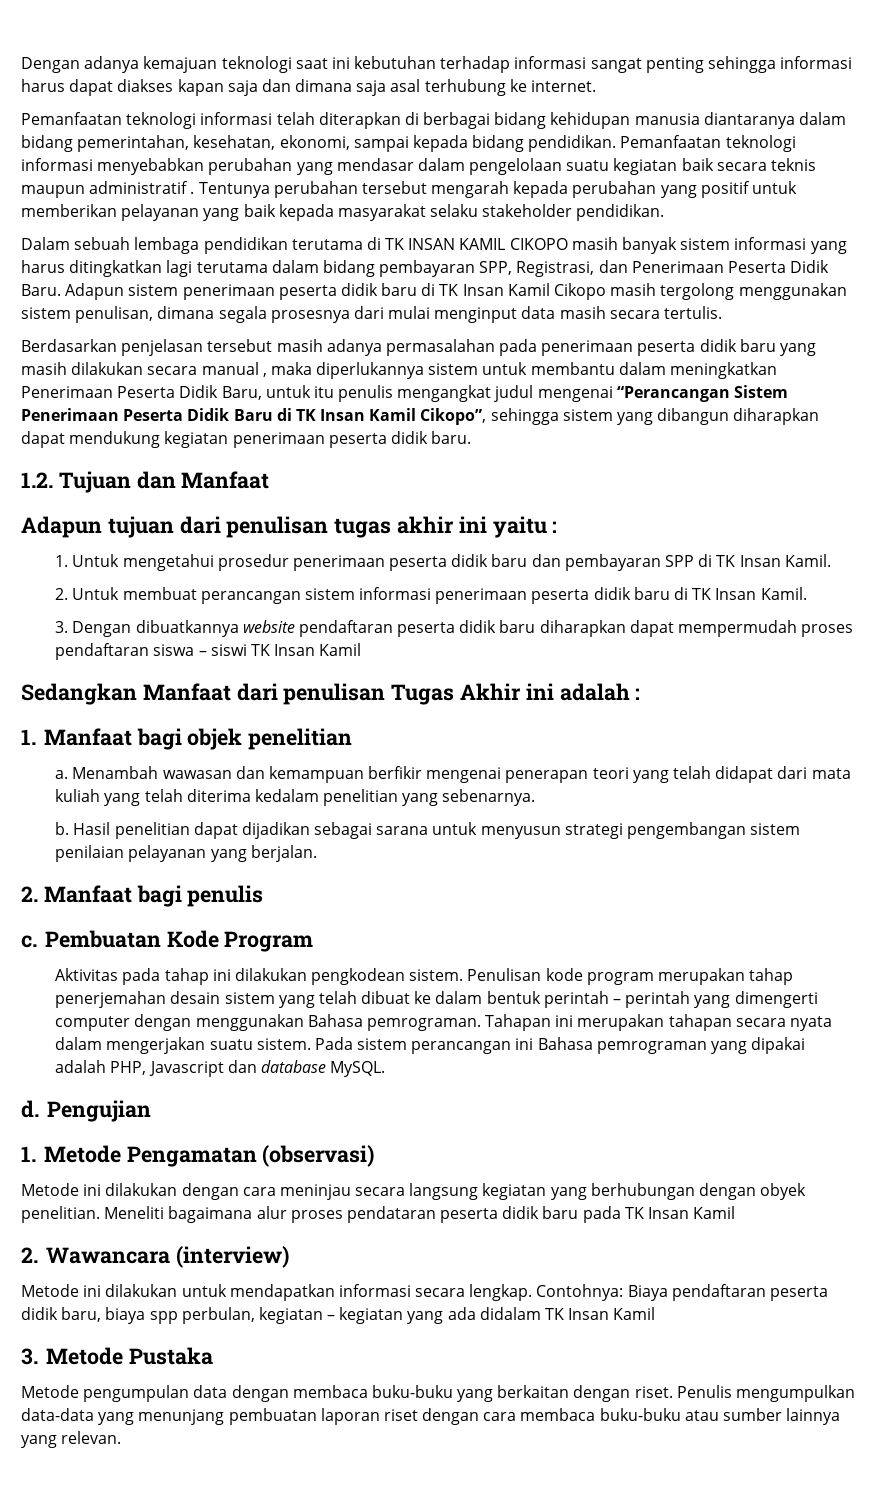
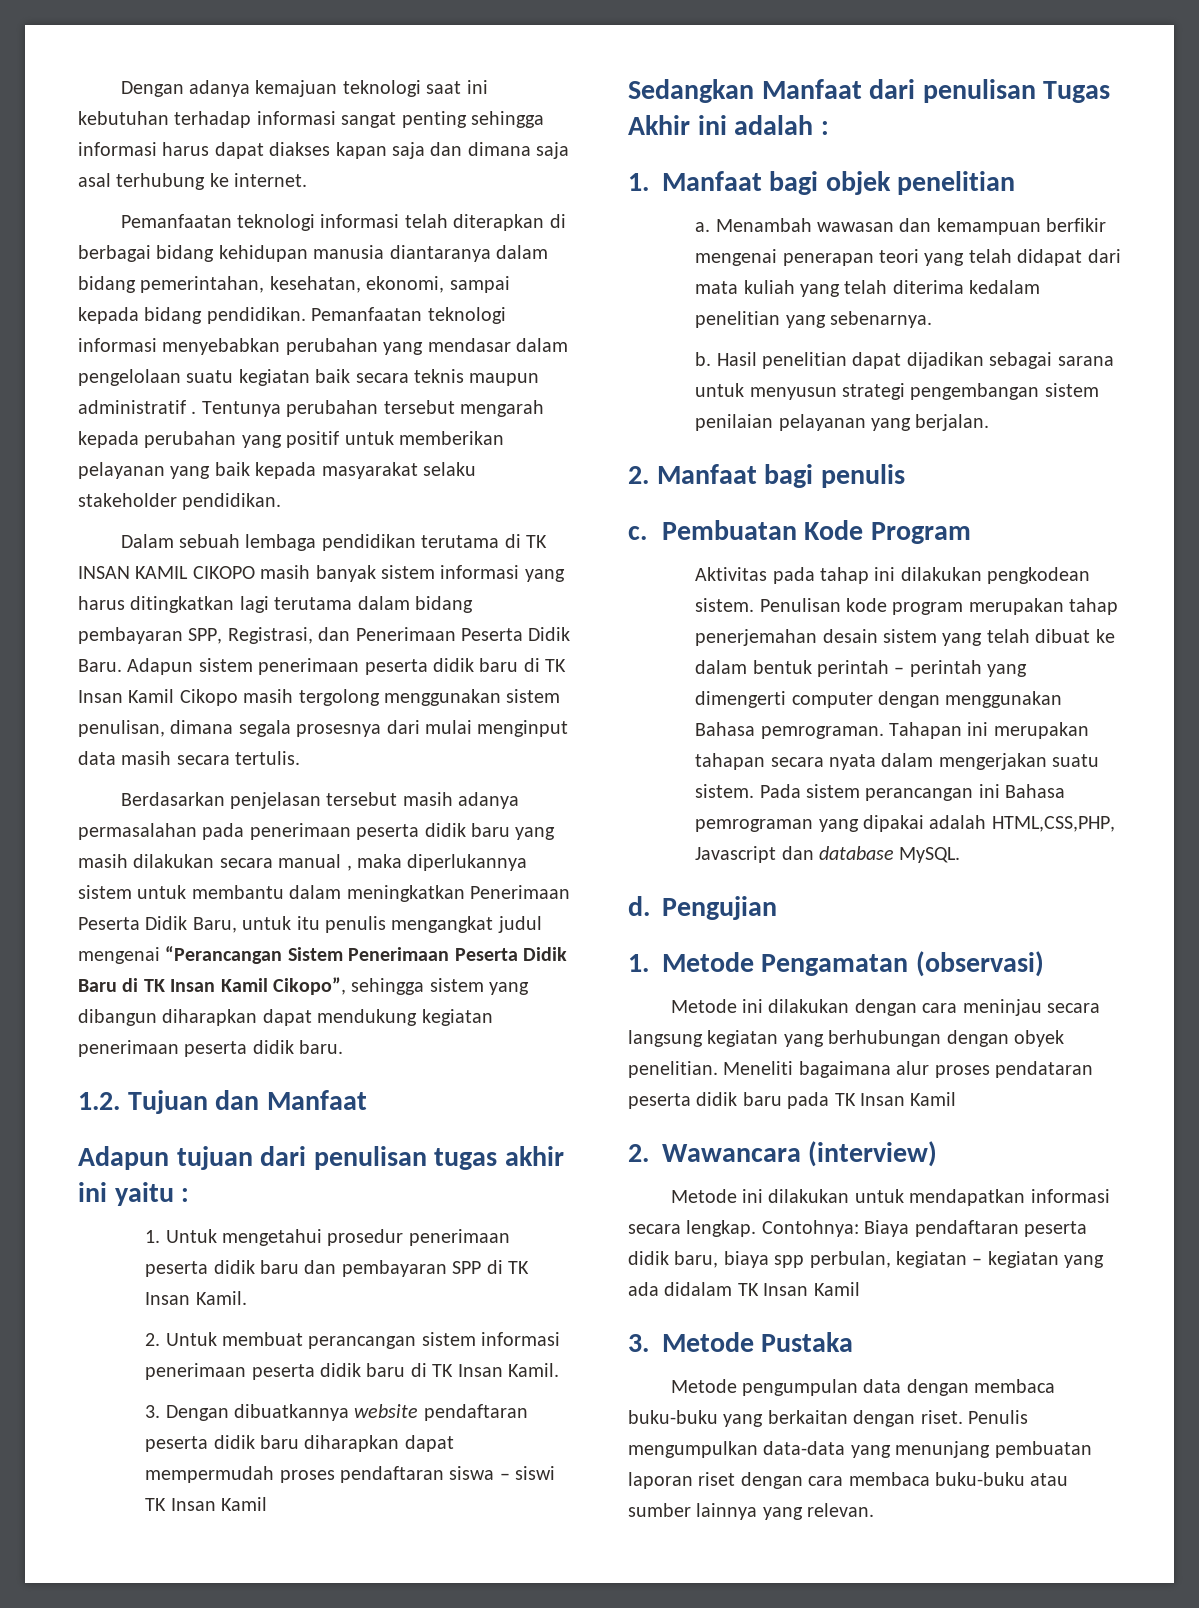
- Pada sistem perancangan ini Bahasa pemrograman yang dipakai adalah PHP, Javascript dan database MySQL.
+ Pada sistem perancangan ini Bahasa pemrograman yang dipakai adalah HTML,CSS,PHP, Javascript dan database MySQL.

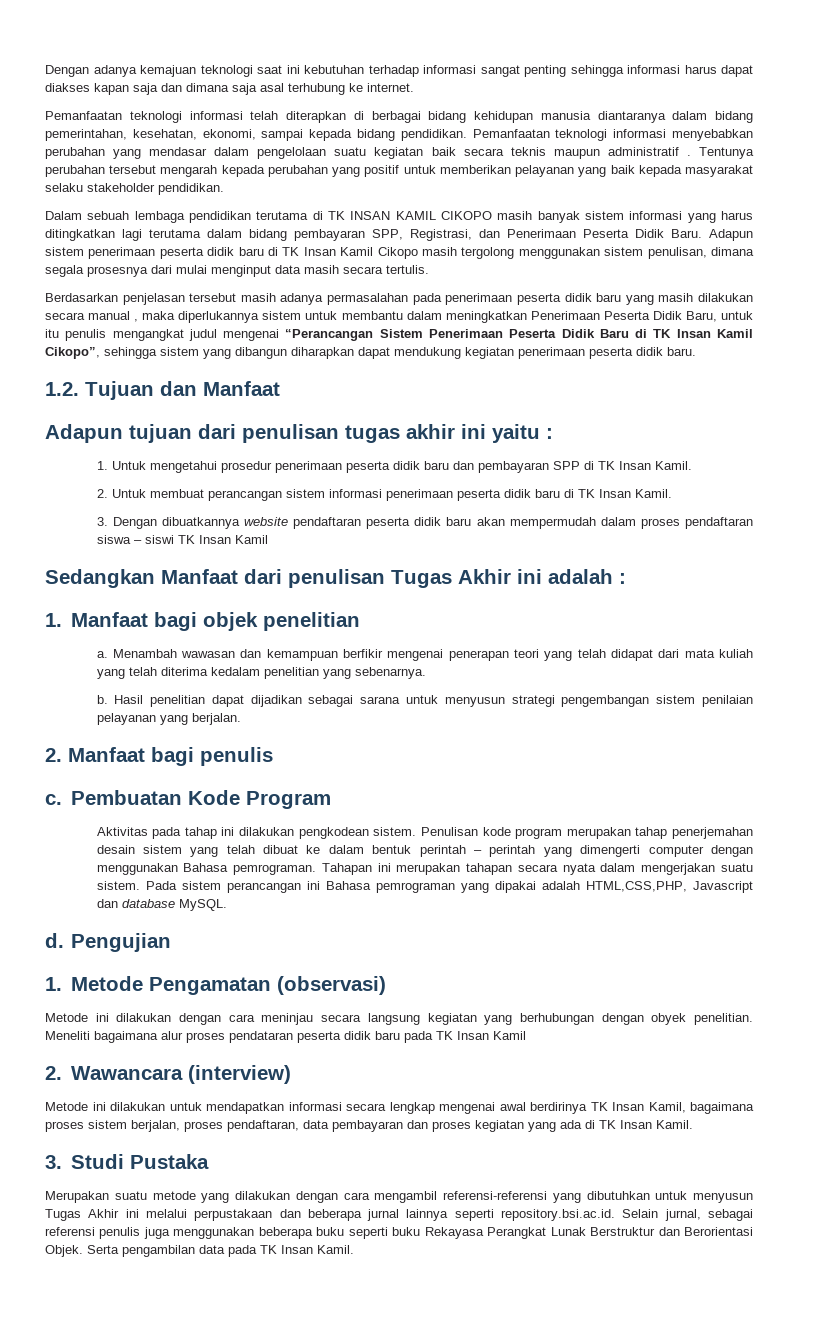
- 3. Dengan dibuatkannya website pendaftaran peserta didik baru diharapkan dapat mempermudah proses pendaftaran siswa – siswi TK Insan Kamil
+ 3. Dengan dibuatkannya website pendaftaran peserta didik baru akan mempermudah dalam proses pendaftaran siswa – siswi TK Insan Kamil
- Metode ini dilakukan untuk mendapatkan informasi secara lengkap. Contohnya: Biaya pendaftaran peserta didik baru, biaya spp perbulan, kegiatan – kegiatan yang ada didalam TK Insan Kamil
- 3. Metode Pustaka
+ Metode ini dilakukan untuk mendapatkan informasi secara lengkap mengenai awal berdirinya TK Insan Kamil, bagaimana proses sistem berjalan, proses pendaftaran, data pembayaran dan proses kegiatan yang ada di TK Insan Kamil.
+ 3. Studi Pustaka
- Metode pengumpulan data dengan membaca buku-buku yang berkaitan dengan riset. Penulis mengumpulkan data-data yang menunjang pembuatan laporan riset dengan cara membaca buku-buku atau sumber lainnya yang relevan.
+ Merupakan suatu metode yang dilakukan dengan cara mengambil referensi-referensi yang dibutuhkan untuk menyusun Tugas Akhir ini melalui perpustakaan dan beberapa jurnal lainnya seperti repository.bsi.ac.id. Selain jurnal, sebagai referensi penulis juga menggunakan beberapa buku seperti buku Rekayasa Perangkat Lunak Berstruktur dan Berorientasi Objek. Serta pengambilan data pada TK Insan Kamil.

